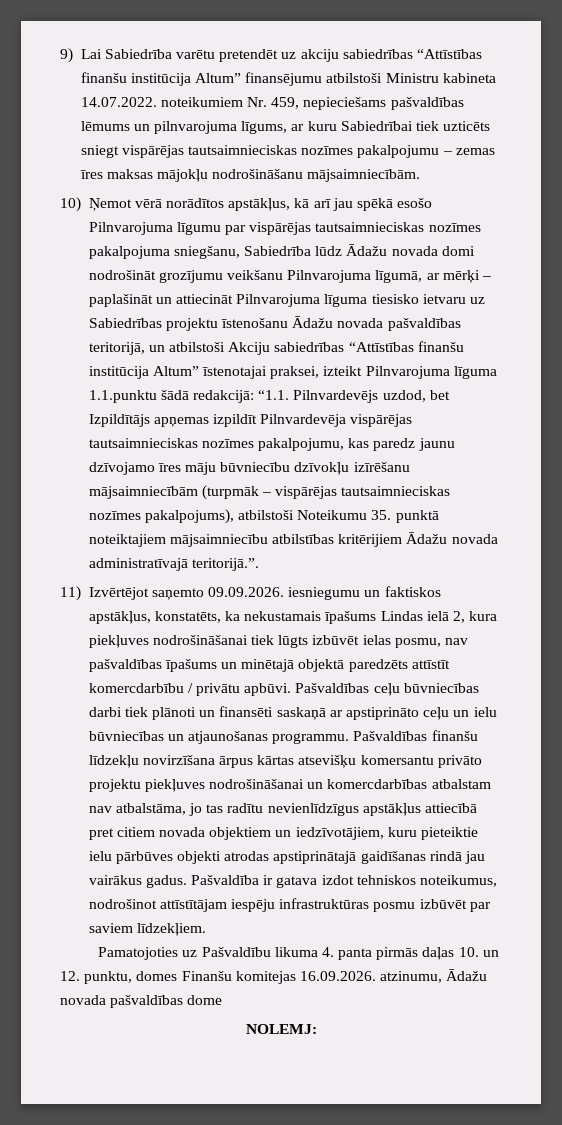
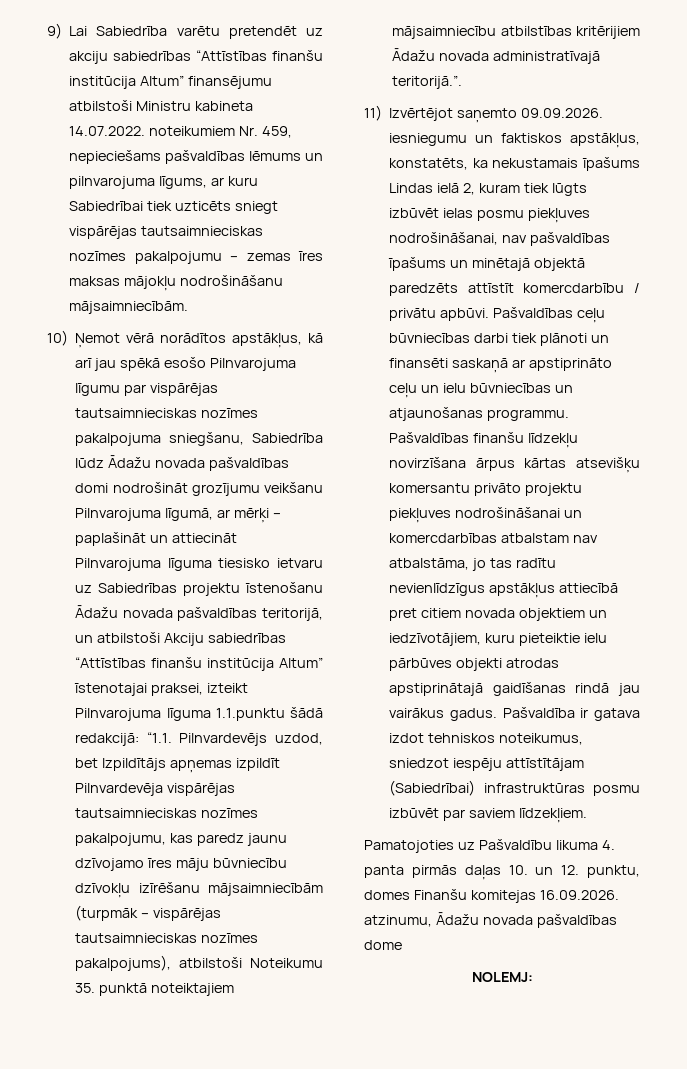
- 10) Ņemot vērā norādītos apstākļus, kā arī jau spēkā esošo Pilnvarojuma līgumu par vispārējas tautsaimnieciskas nozīmes pakalpojuma sniegšanu, Sabiedrība lūdz Ādažu novada domi nodrošināt grozījumu veikšanu Pilnvarojuma līgumā, ar mērķi – paplašināt un attiecināt Pilnvarojuma līguma tiesisko ietvaru uz Sabiedrības projektu īstenošanu Ādažu novada pašvaldības teritorijā, un atbilstoši Akciju sabiedrības “Attīstības finanšu institūcija Altum” īstenotajai praksei, izteikt Pilnvarojuma līguma 1.1.punktu šādā redakcijā:
+ 10) Ņemot vērā norādītos apstākļus, kā arī jau spēkā esošo Pilnvarojuma līgumu par vispārējas tautsaimnieciskas nozīmes pakalpojuma sniegšanu, Sabiedrība lūdz Ādažu novada pašvaldības domi nodrošināt grozījumu veikšanu Pilnvarojuma līgumā, ar mērķi – paplašināt un attiecināt Pilnvarojuma līguma tiesisko ietvaru uz Sabiedrības projektu īstenošanu Ādažu novada pašvaldības teritorijā, un atbilstoši Akciju sabiedrības “Attīstības finanšu institūcija Altum” īstenotajai praksei, izteikt Pilnvarojuma līguma 1.1.punktu šādā redakcijā:
- 11) Izvērtējot saņemto 09.09.2026. iesniegumu un faktiskos apstākļus, konstatēts, ka nekustamais īpašums Lindas ielā 2, kura piekļuves nodrošināšanai tiek lūgts izbūvēt ielas posmu, nav pašvaldības īpašums un minētajā objektā paredzēts attīstīt komercdarbību / privātu apbūvi.
+ 11) Izvērtējot saņemto 09.09.2026. iesniegumu un faktiskos apstākļus, konstatēts, ka nekustamais īpašums Lindas ielā 2, kuram tiek lūgts izbūvēt ielas posmu piekļuves nodrošināšanai, nav pašvaldības īpašums un minētajā objektā paredzēts attīstīt komercdarbību / privātu apbūvi.
- Pašvaldība ir gatava izdot tehniskos noteikumus, nodrošinot attīstītājam iespēju infrastruktūras posmu izbūvēt par saviem līdzekļiem.
+ Pašvaldība ir gatava izdot tehniskos noteikumus, sniedzot iespēju attīstītājam (Sabiedrībai) infrastruktūras posmu izbūvēt par saviem līdzekļiem.

